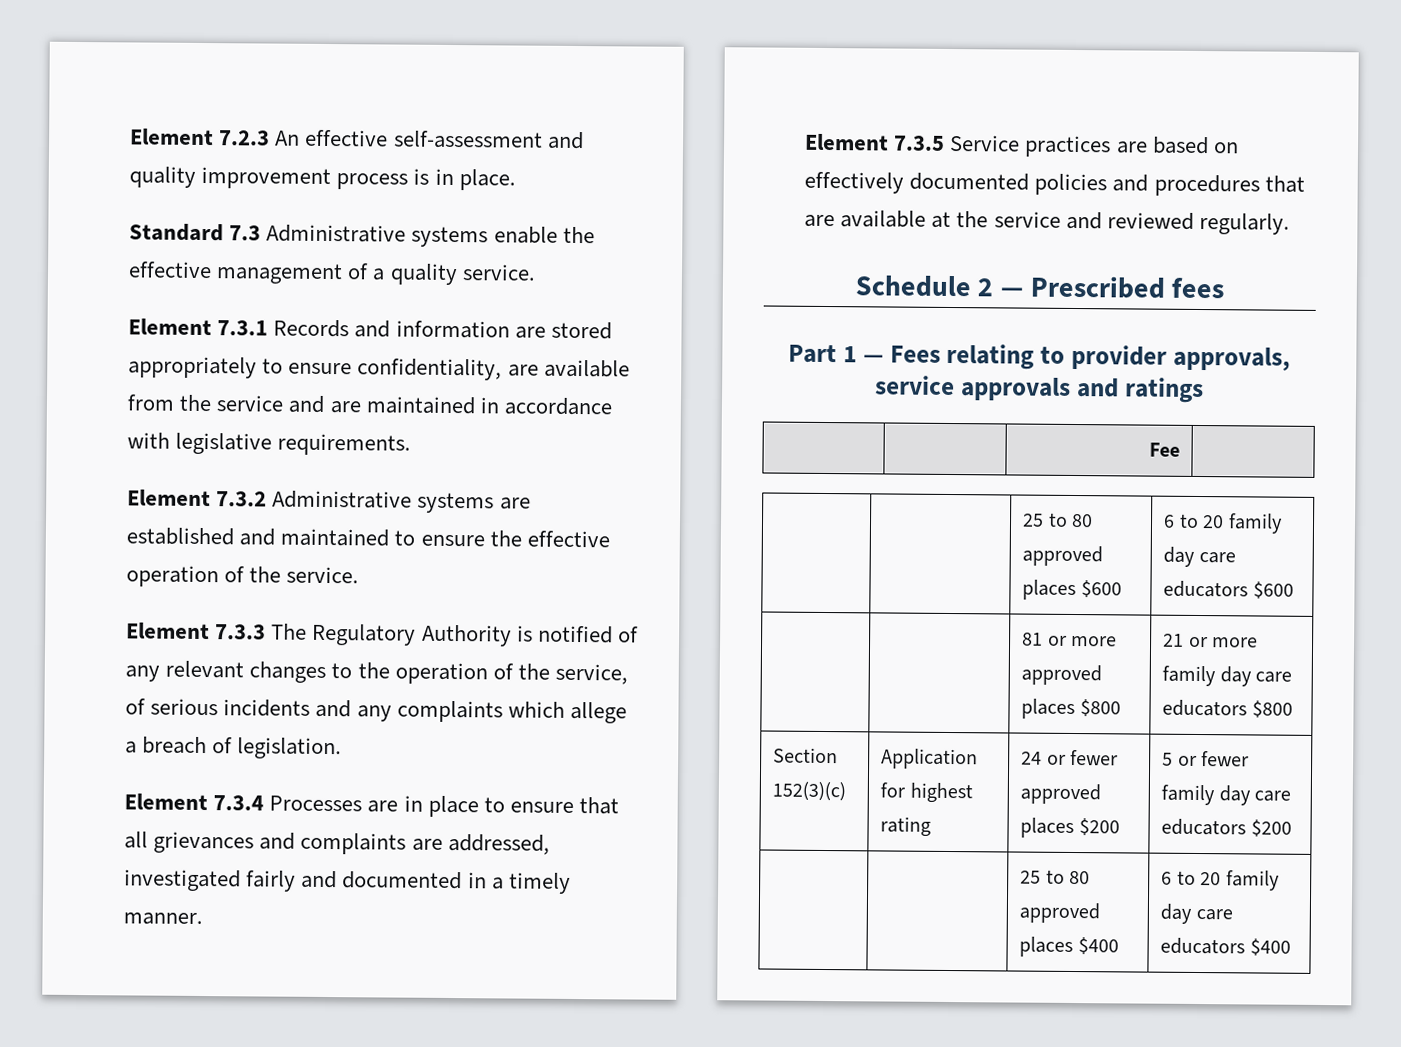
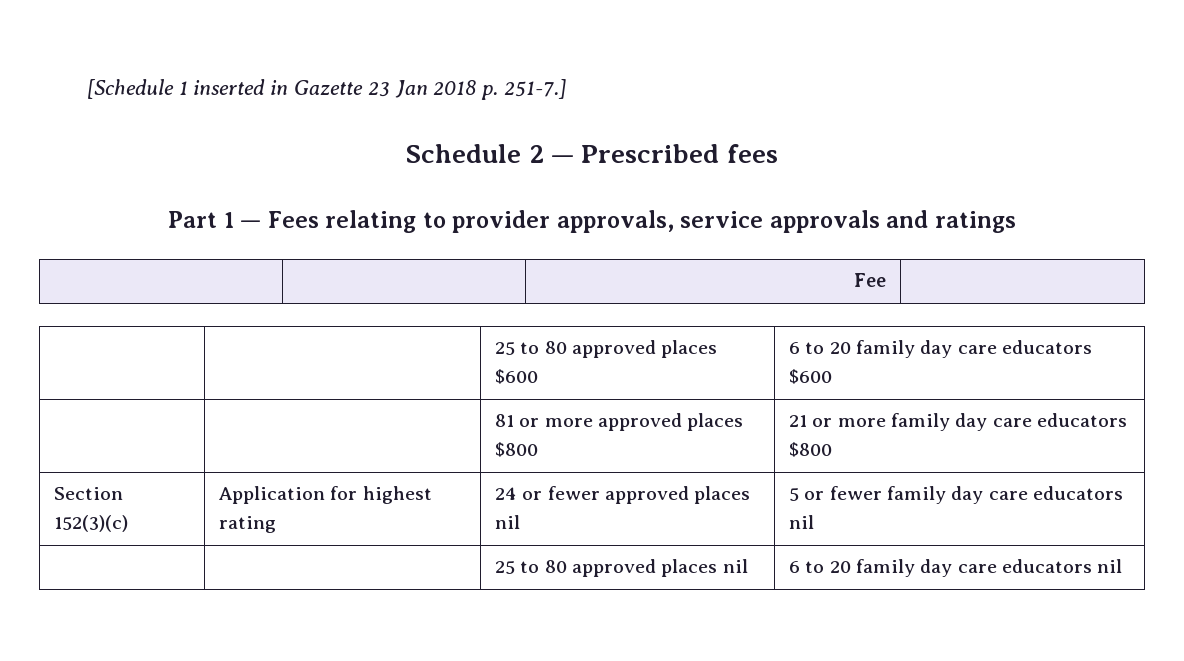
- Element 7.2.3 An effective self-assessment and quality improvement process is in place.
- Standard 7.3 Administrative systems enable the effective management of a quality service.
- Element 7.3.1 Records and information are stored appropriately to ensure confidentiality, are available from the service and are maintained in accordance with legislative requirements.
- Element 7.3.2 Administrative systems are established and maintained to ensure the effective operation of the service.
- Element 7.3.3 The Regulatory Authority is notified of any relevant changes to the operation of the service, of serious incidents and any complaints which allege a breach of legislation.
- Element 7.3.4 Processes are in place to ensure that all grievances and complaints are addressed, investigated fairly and documented in a timely manner.
- Element 7.3.5 Service practices are based on effectively documented policies and procedures that are available at the service and reviewed regularly.
+ [Schedule 1 inserted in Gazette 23 Jan 2018 p. 251-7.]
- Section 152(3)(c) | Application for highest rating | 24 or fewer approved places $200 | 5 or fewer family day care educators $200
- | | 25 to 80 approved places $400 | 6 to 20 family day care educators $400
+ Section 152(3)(c) | Application for highest rating | 24 or fewer approved places nil | 5 or fewer family day care educators nil
+ | | 25 to 80 approved places nil | 6 to 20 family day care educators nil

